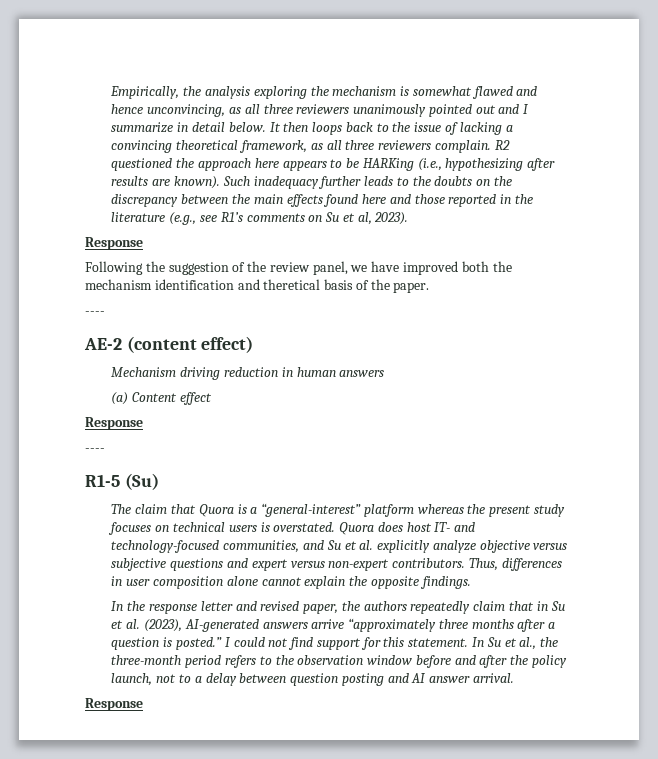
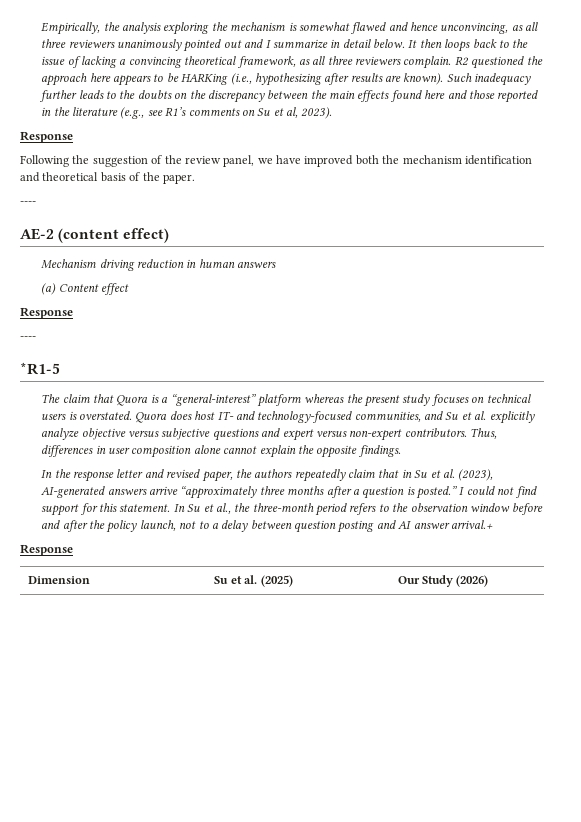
- Following the suggestion of the review panel, we have improved both the mechanism identification and theretical basis of the paper.
+ Following the suggestion of the review panel, we have improved both the mechanism identification and theoretical basis of the paper.
- R1-5 (Su)
+ *R1-5
- In Su et al., the three-month period refers to the observation window before and after the policy launch, not to a delay between question posting and AI answer arrival.
+ In Su et al., the three-month period refers to the observation window before and after the policy launch, not to a delay between question posting and AI answer arrival.+
  Response
+ Dimension | Su et al. (2025) | Our Study (2026)

